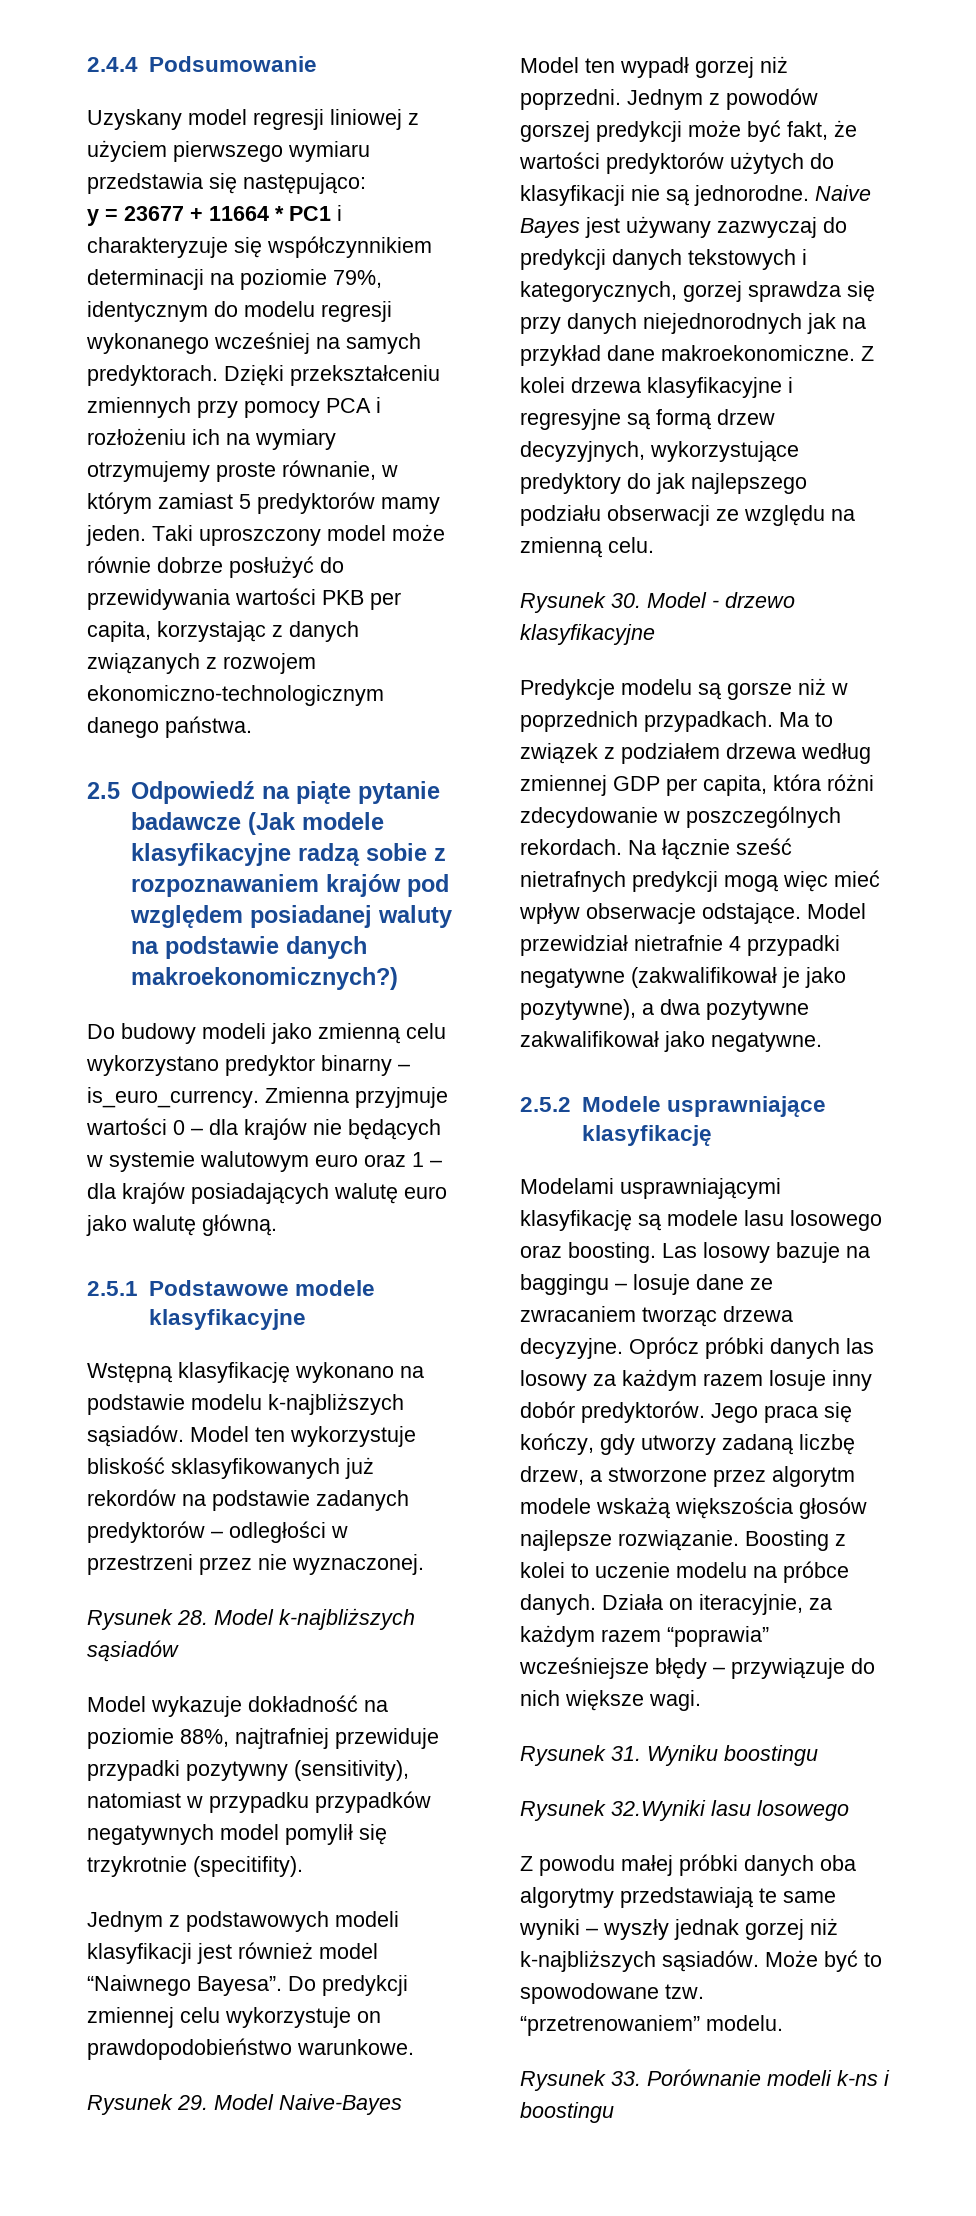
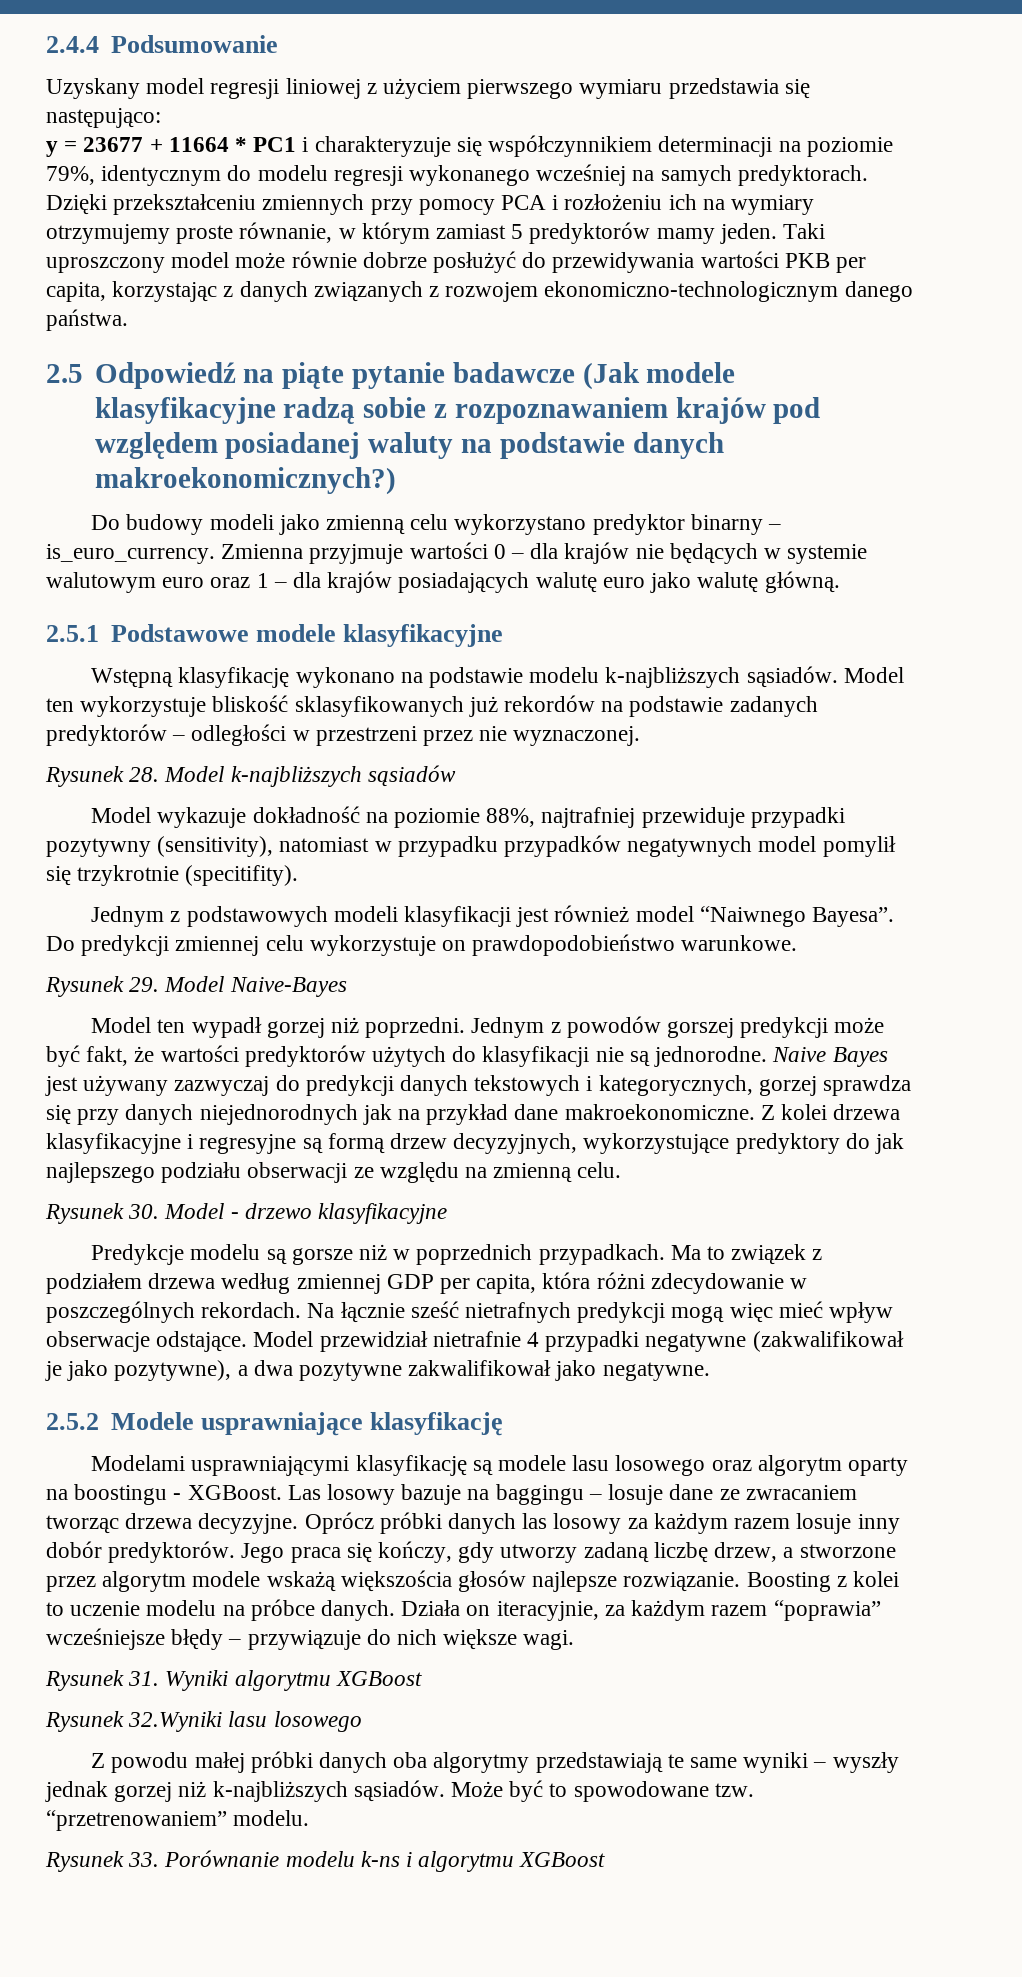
- Modelami usprawniającymi klasyfikację są modele lasu losowego oraz boosting.
+ Modelami usprawniającymi klasyfikację są modele lasu losowego oraz algorytm oparty na boostingu - XGBoost.
- Rysunek 31. Wyniku boostingu
+ Rysunek 31. Wyniki algorytmu XGBoost
- Rysunek 33. Porównanie modeli k-ns i boostingu
+ Rysunek 33. Porównanie modelu k-ns i algorytmu XGBoost

